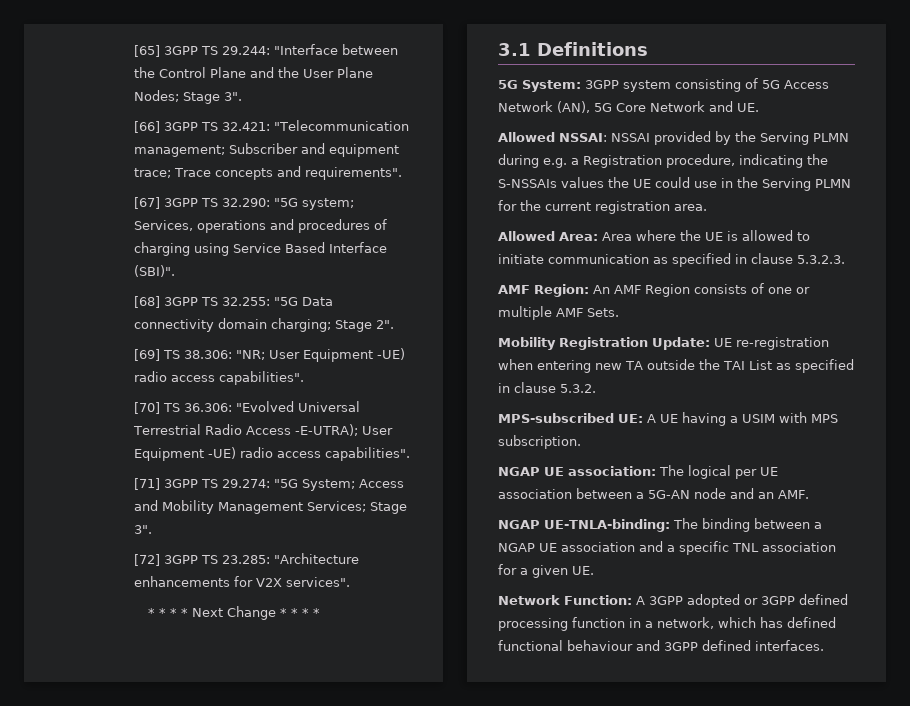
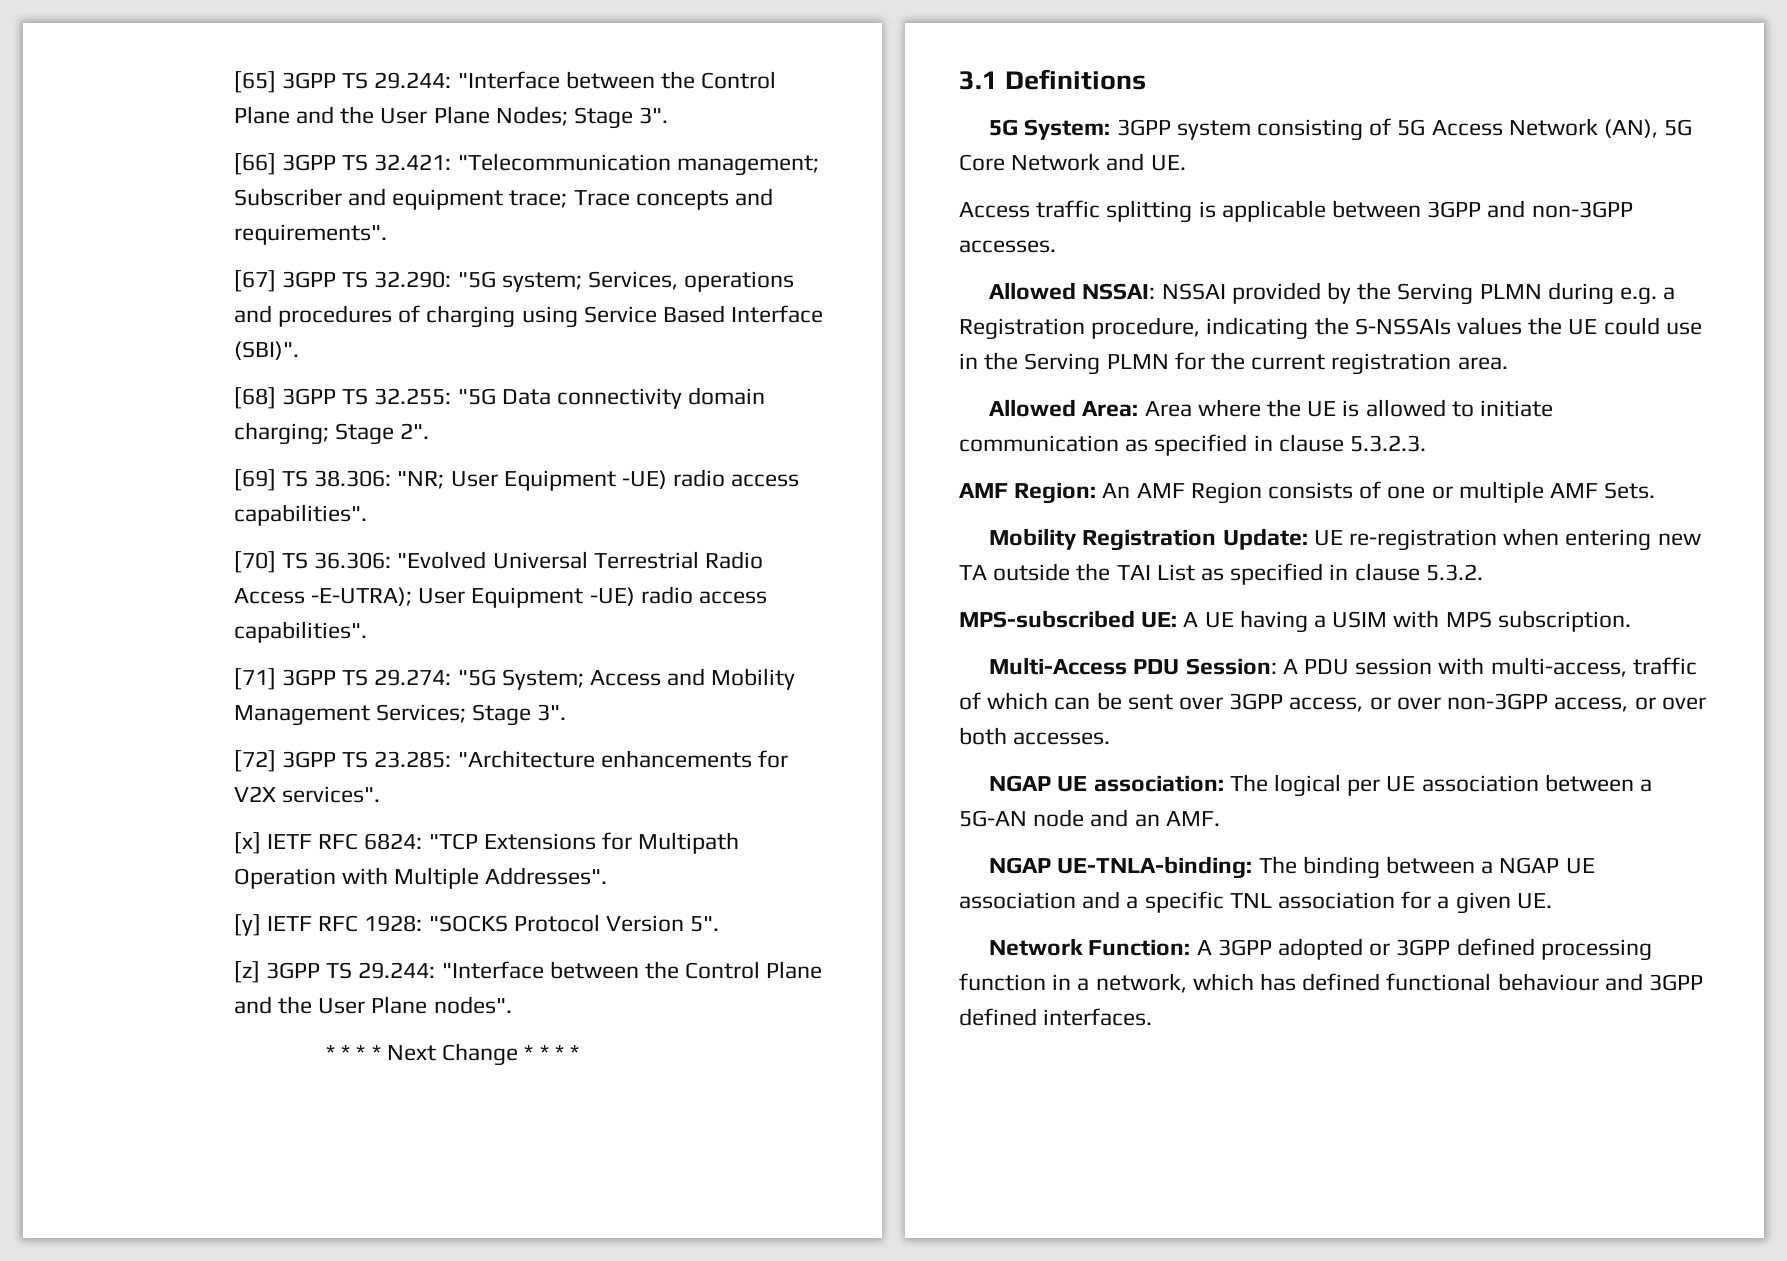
+ [x] IETF RFC 6824: "TCP Extensions for Multipath Operation with Multiple Addresses".
+ [y] IETF RFC 1928: "SOCKS Protocol Version 5".
+ [z] 3GPP TS 29.244: "Interface between the Control Plane and the User Plane nodes".
+ Access traffic splitting is applicable between 3GPP and non-3GPP accesses.
+ Multi-Access PDU Session: A PDU session with multi-access, traffic of which can be sent over 3GPP access, or over non-3GPP access, or over both accesses.

